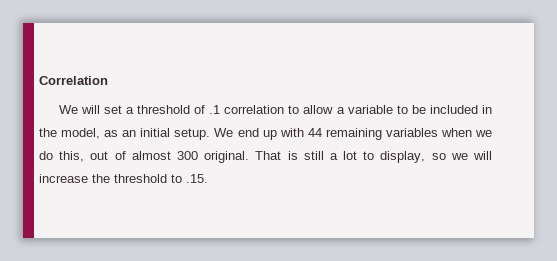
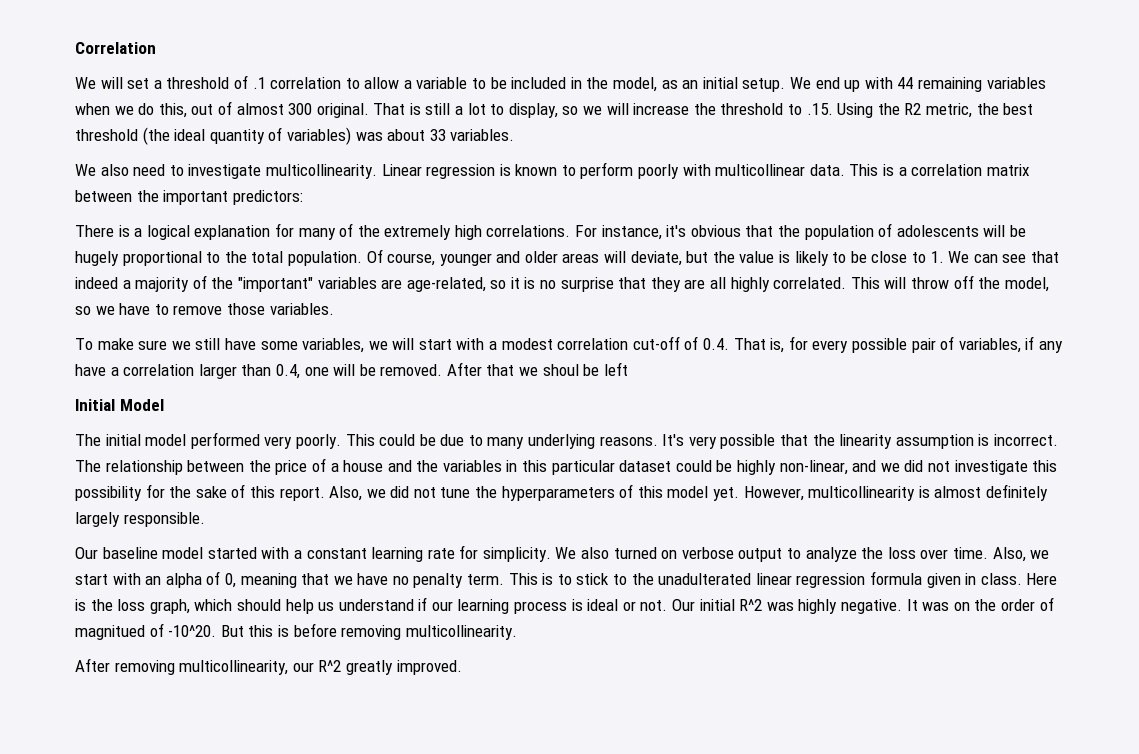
- That is still a lot to display, so we will increase the threshold to .15.
+ That is still a lot to display, so we will increase the threshold to .15. Using the R2 metric, the best threshold (the ideal quantity of variables) was about 33 variables.
+ We also need to investigate multicollinearity. Linear regression is known to perform poorly with multicollinear data. This is a correlation matrix between the important predictors:
+ There is a logical explanation for many of the extremely high correlations. For instance, it's obvious that the population of adolescents will be hugely proportional to the total population. Of course, younger and older areas will deviate, but the value is likely to be close to 1. We can see that indeed a majority of the "important" variables are age-related, so it is no surprise that they are all highly correlated. This will throw off the model, so we have to remove those variables.
+ To make sure we still have some variables, we will start with a modest correlation cut-off of 0.4. That is, for every possible pair of variables, if any have a correlation larger than 0.4, one will be removed. After that we shoul be left
+ Initial Model
+ The initial model performed very poorly. This could be due to many underlying reasons. It's very possible that the linearity assumption is incorrect. The relationship between the price of a house and the variables in this particular dataset could be highly non-linear, and we did not investigate this possibility for the sake of this report. Also, we did not tune the hyperparameters of this model yet. However, multicollinearity is almost definitely largely responsible.
+ Our baseline model started with a constant learning rate for simplicity. We also turned on verbose output to analyze the loss over time. Also, we start with an alpha of 0, meaning that we have no penalty term. This is to stick to the unadulterated linear regression formula given in class. Here is the loss graph, which should help us understand if our learning process is ideal or not. Our initial R^2 was highly negative. It was on the order of magnitued of -10^20. But this is before removing multicollinearity.
+ After removing multicollinearity, our R^2 greatly improved.

